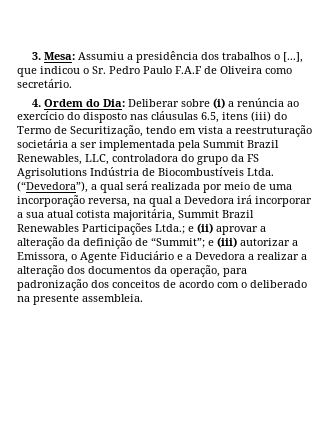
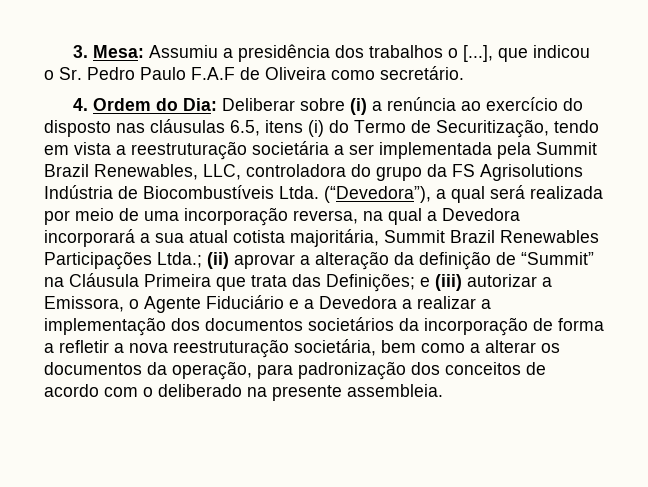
- 4. Ordem do Dia: Deliberar sobre (i) a renúncia ao exercício do disposto nas cláusulas 6.5, itens (iii) do Termo de Securitização, tendo em vista a reestruturação societária a ser implementada pela Summit Brazil Renewables, LLC, controladora do grupo da FS Agrisolutions Indústria de Biocombustíveis Ltda.
+ 4. Ordem do Dia: Deliberar sobre (i) a renúncia ao exercício do disposto nas cláusulas 6.5, itens (i) do Termo de Securitização, tendo em vista a reestruturação societária a ser implementada pela Summit Brazil Renewables, LLC, controladora do grupo da FS Agrisolutions Indústria de Biocombustíveis Ltda.
- (“Devedora”), a qual será realizada por meio de uma incorporação reversa, na qual a Devedora irá incorporar a sua atual cotista majoritária, Summit Brazil Renewables Participações Ltda.;
+ (“Devedora”), a qual será realizada por meio de uma incorporação reversa, na qual a Devedora incorporará a sua atual cotista majoritária, Summit Brazil Renewables Participações Ltda.;
- e (ii) aprovar a alteração da definição de “Summit”;
+ (ii) aprovar a alteração da definição de “Summit” na Cláusula Primeira que trata das Definições;
- e (iii) autorizar a Emissora, o Agente Fiduciário e a Devedora a realizar a alteração dos documentos da operação, para padronização dos conceitos de acordo com o deliberado na presente assembleia.
+ e (iii) autorizar a Emissora, o Agente Fiduciário e a Devedora a realizar a implementação dos documentos societários da incorporação de forma a refletir a nova reestruturação societária, bem como a alterar os documentos da operação, para padronização dos conceitos de acordo com o deliberado na presente assembleia.

